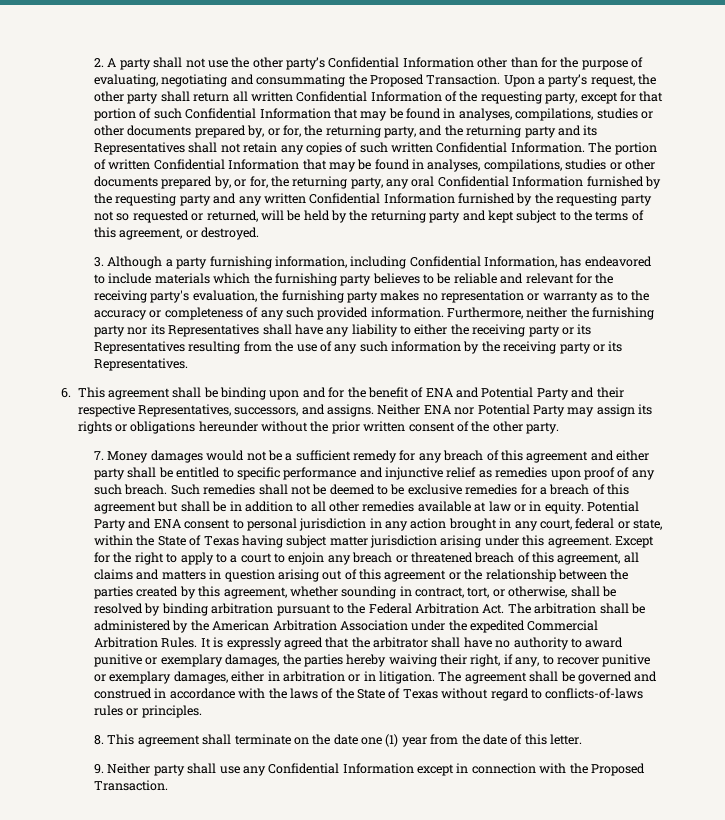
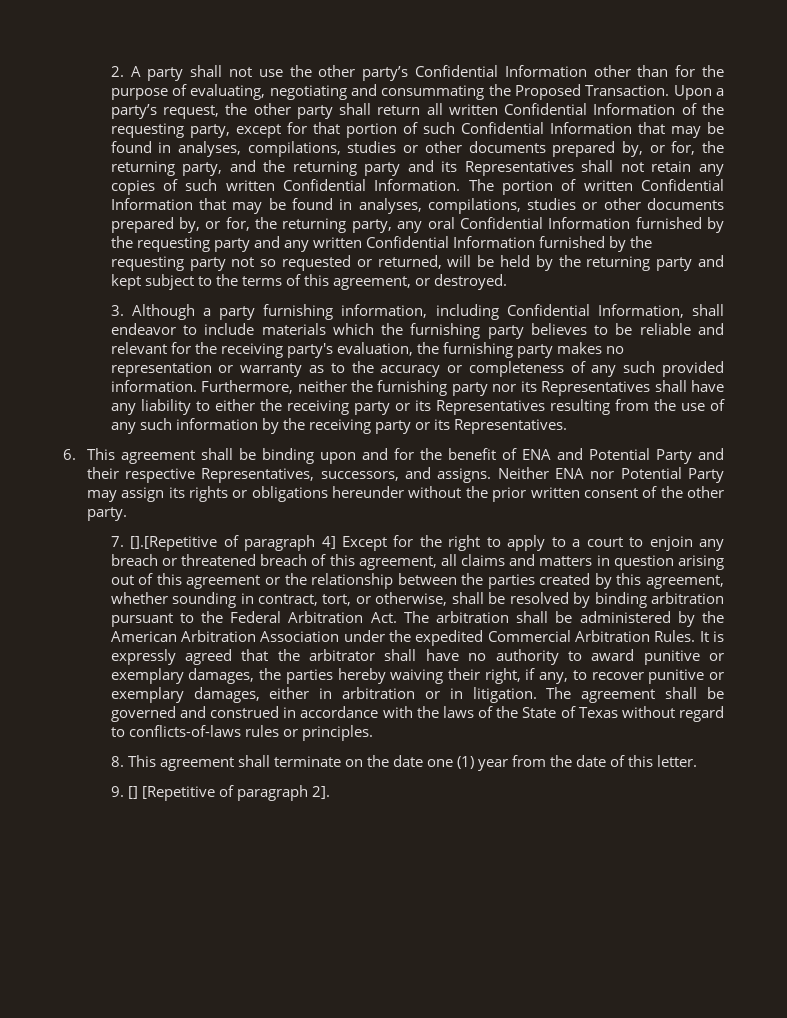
- 3. Although a party furnishing information, including Confidential Information, has endeavored to include materials which the furnishing party believes to be reliable and relevant for the receiving party's evaluation, the furnishing party makes no representation or warranty as to the accuracy or completeness of any such provided information.
+ 3. Although a party furnishing information, including Confidential Information, shall endeavor to include materials which the furnishing party believes to be reliable and relevant for the receiving party's evaluation, the furnishing party makes no representation or warranty as to the accuracy or completeness of any such provided information.
- 7. Money damages would not be a sufficient remedy for any breach of this agreement and either party shall be entitled to specific performance and injunctive relief as remedies upon proof of any such breach. Such remedies shall not be deemed to be exclusive remedies for a breach of this agreement but shall be in addition to all other remedies available at law or in equity. Potential Party and ENA consent to personal jurisdiction in any action brought in any court, federal or state, within the State of Texas having subject matter jurisdiction arising under this agreement. Except for the right to apply to a court to enjoin any breach or threatened breach of this agreement, all claims and matters in question arising out of this agreement or the relationship between the parties created by this agreement, whether sounding in contract, tort, or otherwise, shall be resolved by binding arbitration pursuant to the Federal Arbitration Act. The arbitration shall be administered by the American Arbitration Association under the expedited Commercial Arbitration Rules.
+ 7. [].[Repetitive of paragraph 4] Except for the right to apply to a court to enjoin any breach or threatened breach of this agreement, all claims and matters in question arising out of this agreement or the relationship between the parties created by this agreement, whether sounding in contract, tort, or otherwise, shall be resolved by binding arbitration pursuant to the Federal Arbitration Act. The arbitration shall be administered by the American Arbitration Association under the expedited Commercial Arbitration Rules.
- 9. Neither party shall use any Confidential Information except in connection with the Proposed Transaction.
+ 9. [] [Repetitive of paragraph 2].

